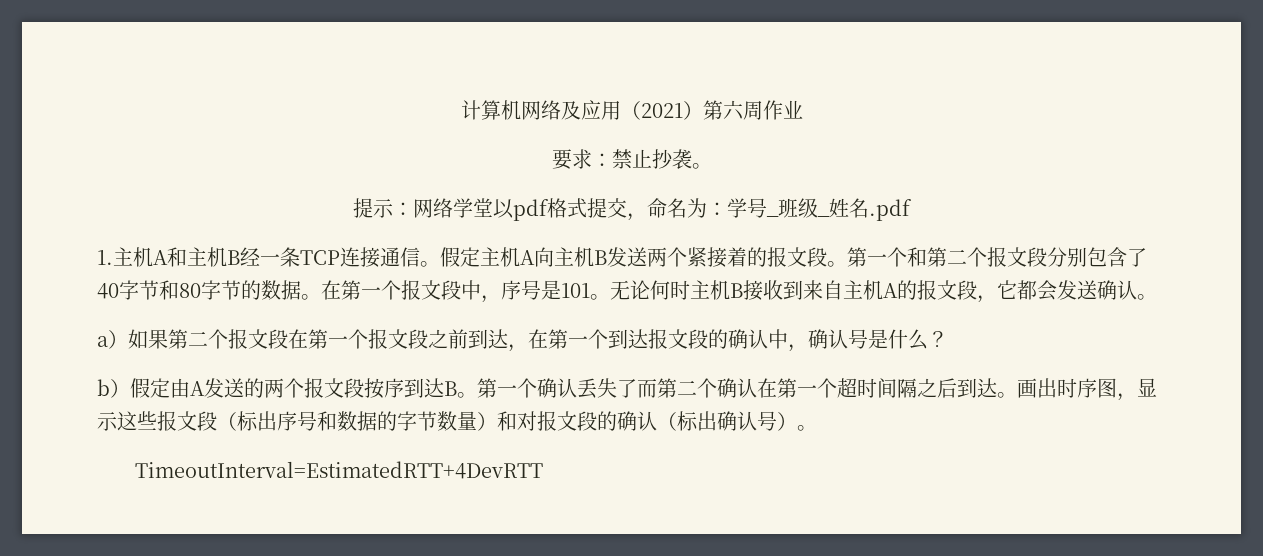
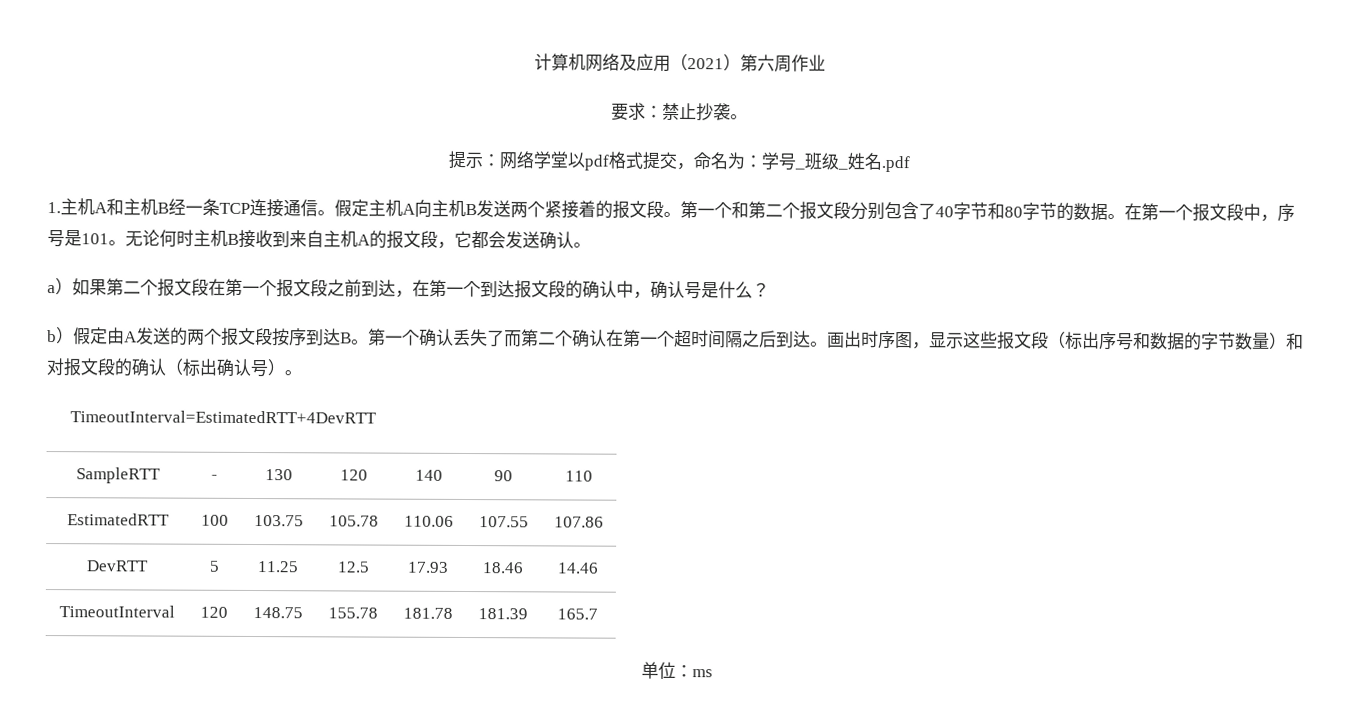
+ SampleRTT | - | 130 | 120 | 140 | 90 | 110
+ EstimatedRTT | 100 | 103.75 | 105.78 | 110.06 | 107.55 | 107.86
+ DevRTT | 5 | 11.25 | 12.5 | 17.93 | 18.46 | 14.46
+ TimeoutInterval | 120 | 148.75 | 155.78 | 181.78 | 181.39 | 165.7
+ 单位：ms

